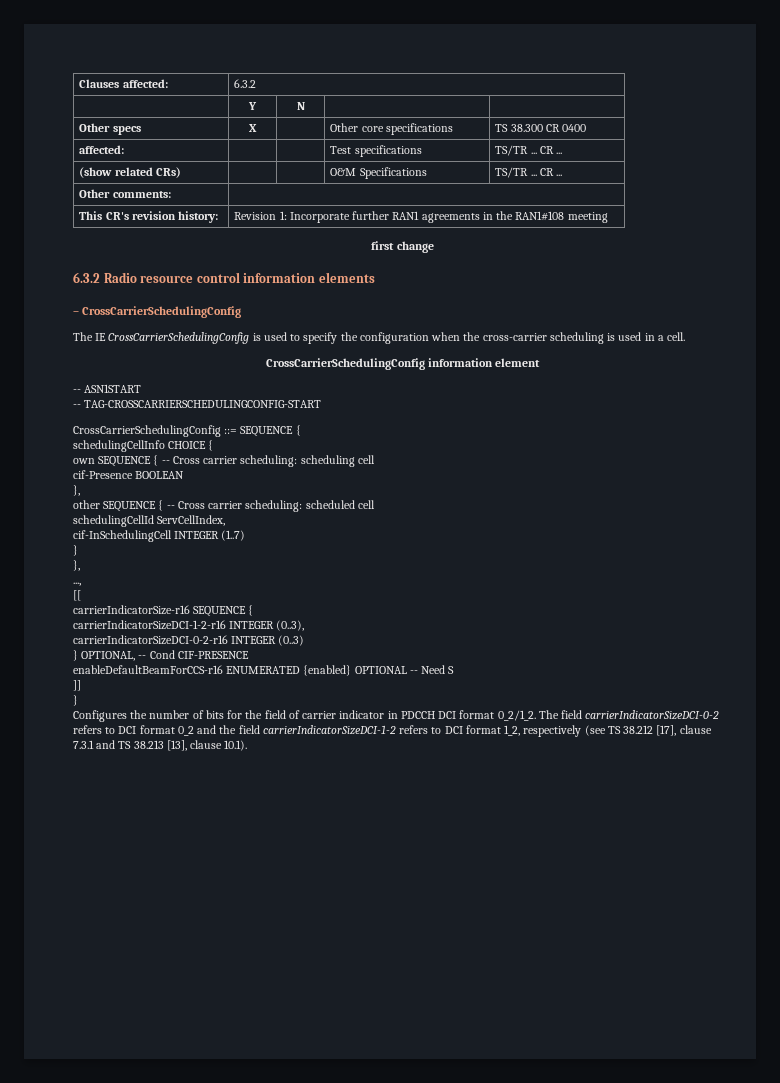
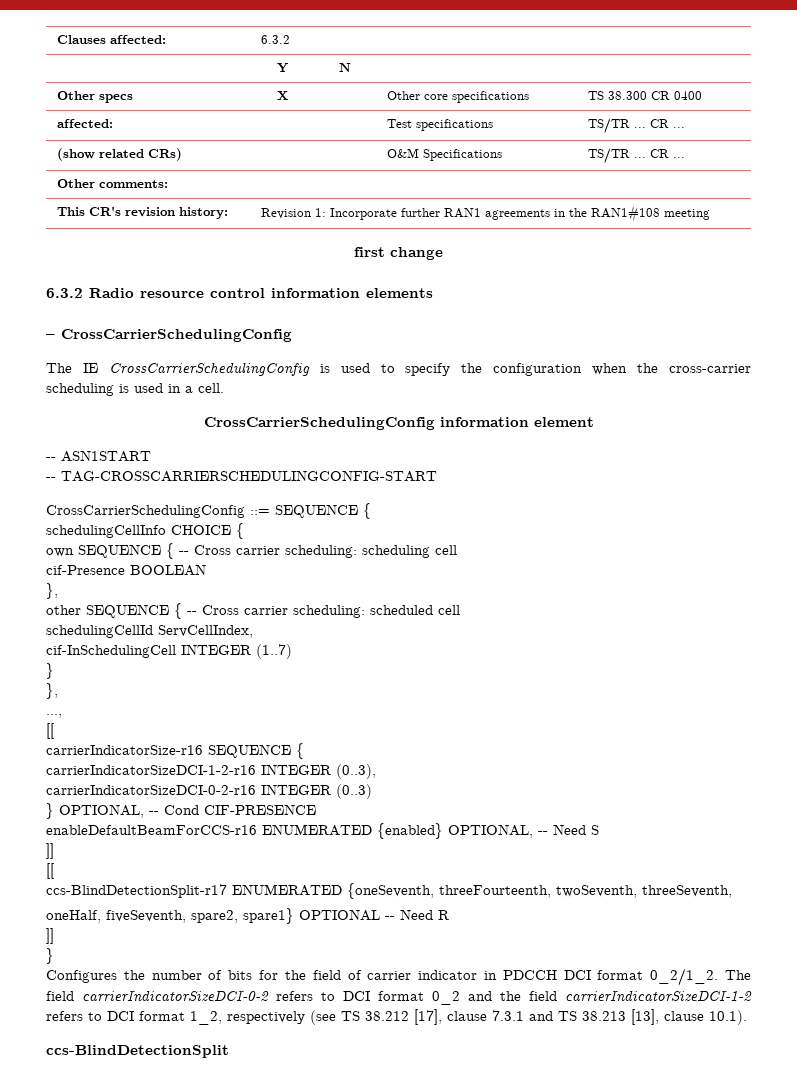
- enableDefaultBeamForCCS-r16 ENUMERATED {enabled} OPTIONAL -- Need S
+ enableDefaultBeamForCCS-r16 ENUMERATED {enabled} OPTIONAL, -- Need S
+ ]]
+ [[
+ ccs-BlindDetectionSplit-r17 ENUMERATED {oneSeventh, threeFourteenth, twoSeventh, threeSeventh,
+ oneHalf, fiveSeventh, spare2, spare1} OPTIONAL -- Need R
+ ccs-BlindDetectionSplit

